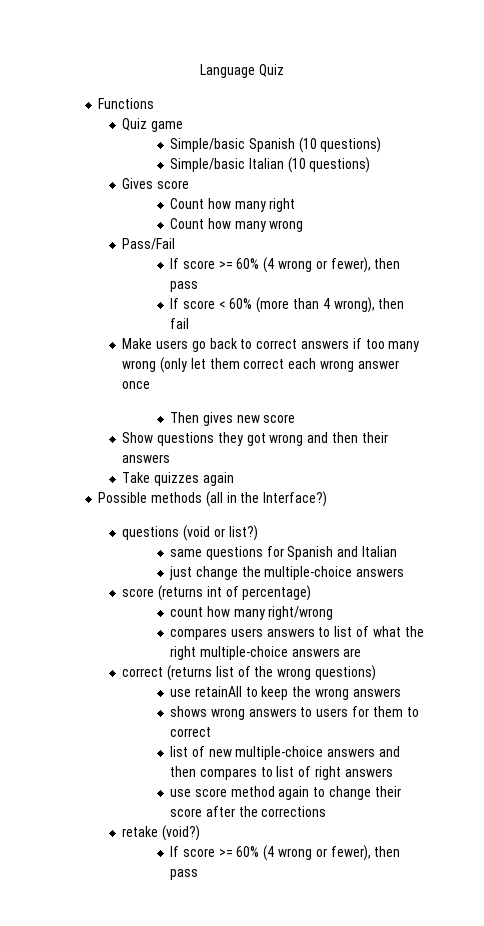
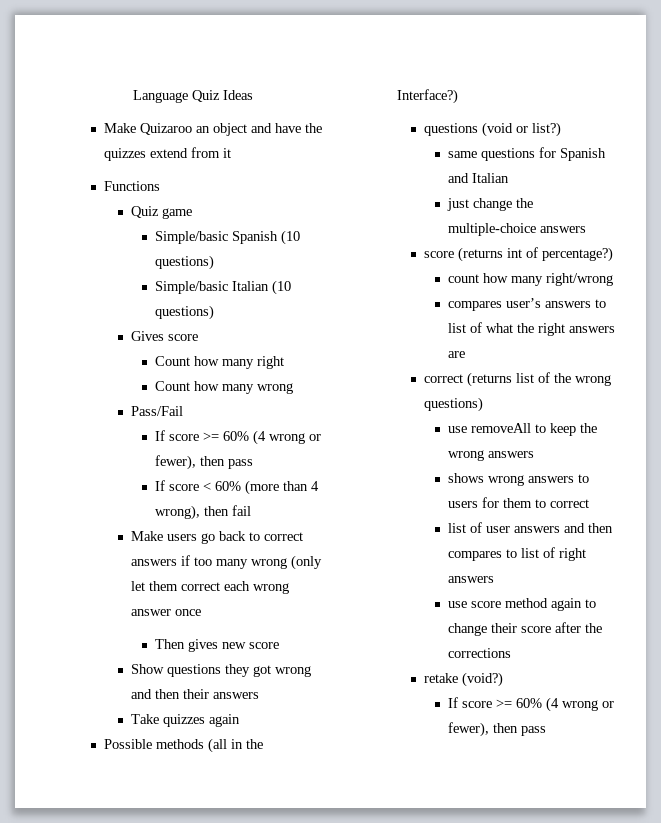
- Language Quiz
+ Language Quiz Ideas
+ Make Quizaroo an object and have the quizzes extend from it
- score (returns int of percentage)
+ score (returns int of percentage?)
- compares users answers to list of what the right multiple-choice answers are
+ compares user’s answers to list of what the right answers are
- use retainAll to keep the wrong answers
+ use removeAll to keep the wrong answers
- list of new multiple-choice answers and then compares to list of right answers
+ list of user answers and then compares to list of right answers

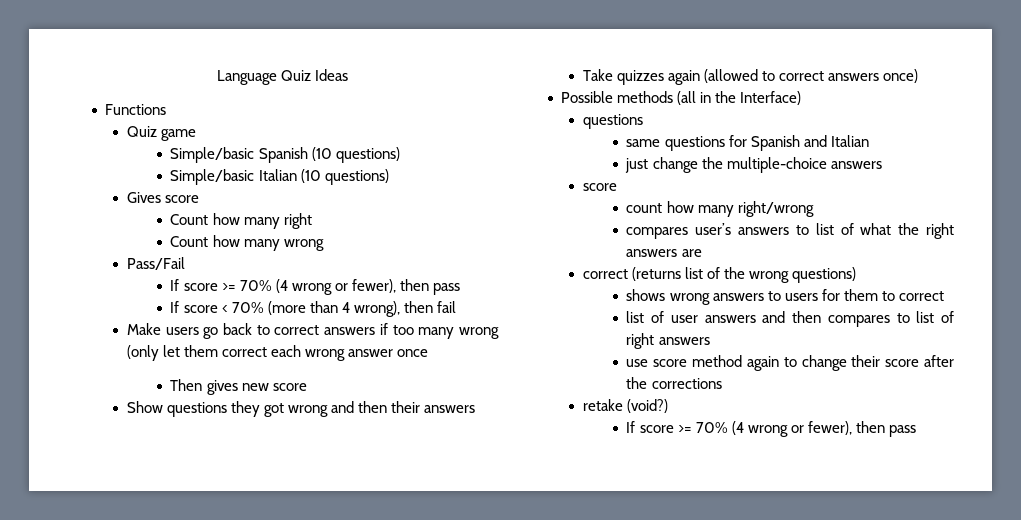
- Make Quizaroo an object and have the quizzes extend from it
  Pass/Fail
- If score >= 60% (4 wrong or fewer), then pass
+ If score >= 70% (4 wrong or fewer), then pass
- If score < 60% (more than 4 wrong), then fail
+ If score < 70% (more than 4 wrong), then fail
- Take quizzes again
+ Take quizzes again (allowed to correct answers once)
- Possible methods (all in the Interface?)
- questions (void or list?)
+ Possible methods (all in the Interface)
+ questions
  just change the multiple-choice answers
- score (returns int of percentage?)
+ score
- use removeAll to keep the wrong answers
  retake (void?)
- If score >= 60% (4 wrong or fewer), then pass
+ If score >= 70% (4 wrong or fewer), then pass

